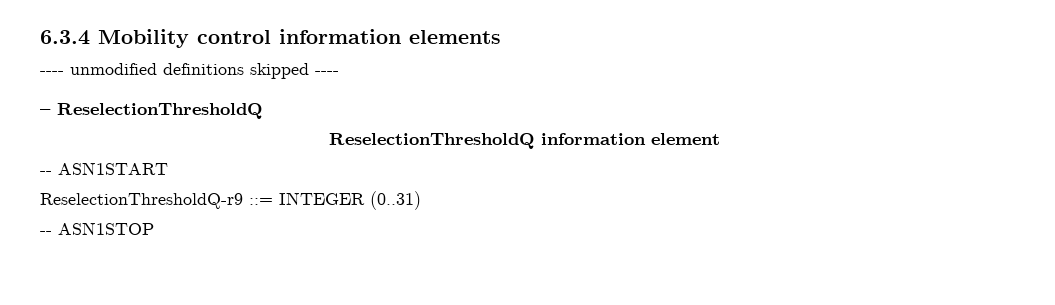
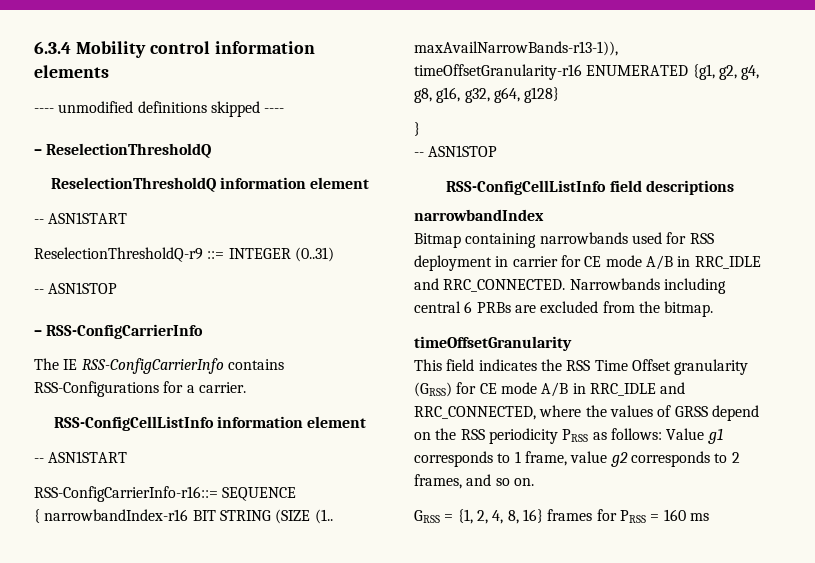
+ – RSS-ConfigCarrierInfo
+ The IE RSS-ConfigCarrierInfo contains RSS-Configurations for a carrier.
+ RSS-ConfigCellListInfo information element
+ -- ASN1START
+ RSS-ConfigCarrierInfo-r16::= SEQUENCE
+ { narrowbandIndex-r16 BIT STRING (SIZE (1.. maxAvailNarrowBands-r13-1)), timeOffsetGranularity-r16 ENUMERATED {g1, g2, g4, g8, g16, g32, g64, g128}
+ }
+ -- ASN1STOP
+ RSS-ConfigCellListInfo field descriptions
+ narrowbandIndex
+ Bitmap containing narrowbands used for RSS deployment in carrier for CE mode A/B in RRC_IDLE and RRC_CONNECTED. Narrowbands including central 6 PRBs are excluded from the bitmap.
+ timeOffsetGranularity
+ This field indicates the RSS Time Offset granularity (GRSS) for CE mode A/B in RRC_IDLE and RRC_CONNECTED, where the values of GRSS depend on the RSS periodicity PRSS as follows: Value g1 corresponds to 1 frame, value g2 corresponds to 2 frames, and so on.
+ GRSS = {1, 2, 4, 8, 16} frames for PRSS = 160 ms

